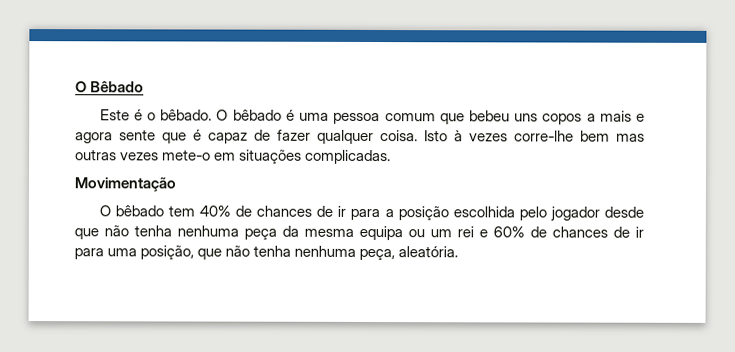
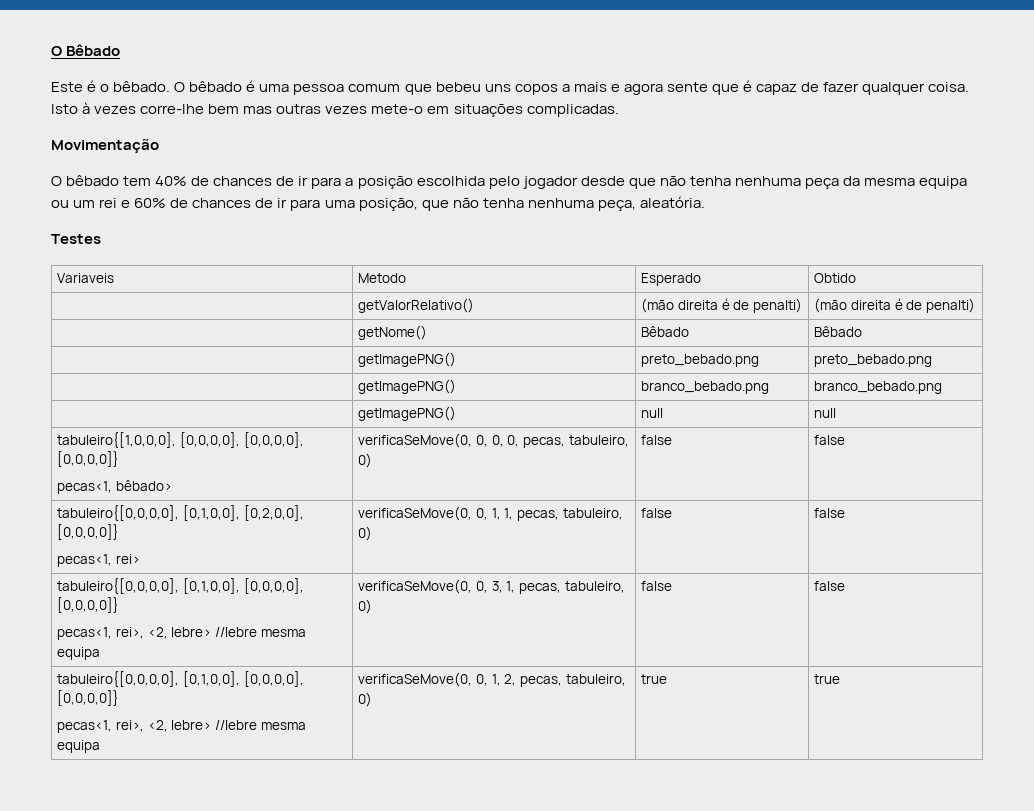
+ Testes
+ Variaveis | Metodo | Esperado | Obtido
+ | getValorRelativo() | (mão direita é de penalti) | (mão direita é de penalti)
+ | getNome() | Bêbado | Bêbado
+ | getImagePNG() | preto_bebado.png | preto_bebado.png
+ | getImagePNG() | branco_bebado.png | branco_bebado.png
+ | getImagePNG() | null | null
+ tabuleiro{[1,0,0,0], [0,0,0,0], [0,0,0,0], [0,0,0,0]}
+ pecas<1, bêbado> | verificaSeMove(0, 0, 0, 0, pecas, tabuleiro, 0) | false | false
+ tabuleiro{[0,0,0,0], [0,1,0,0], [0,2,0,0], [0,0,0,0]}
+ pecas<1, rei> | verificaSeMove(0, 0, 1, 1, pecas, tabuleiro, 0) | false | false
+ tabuleiro{[0,0,0,0], [0,1,0,0], [0,0,0,0], [0,0,0,0]}
+ pecas<1, rei>, <2, lebre> //lebre mesma equipa | verificaSeMove(0, 0, 3, 1, pecas, tabuleiro, 0) | false | false
+ tabuleiro{[0,0,0,0], [0,1,0,0], [0,0,0,0], [0,0,0,0]}
+ pecas<1, rei>, <2, lebre> //lebre mesma equipa | verificaSeMove(0, 0, 1, 2, pecas, tabuleiro, 0) | true | true

